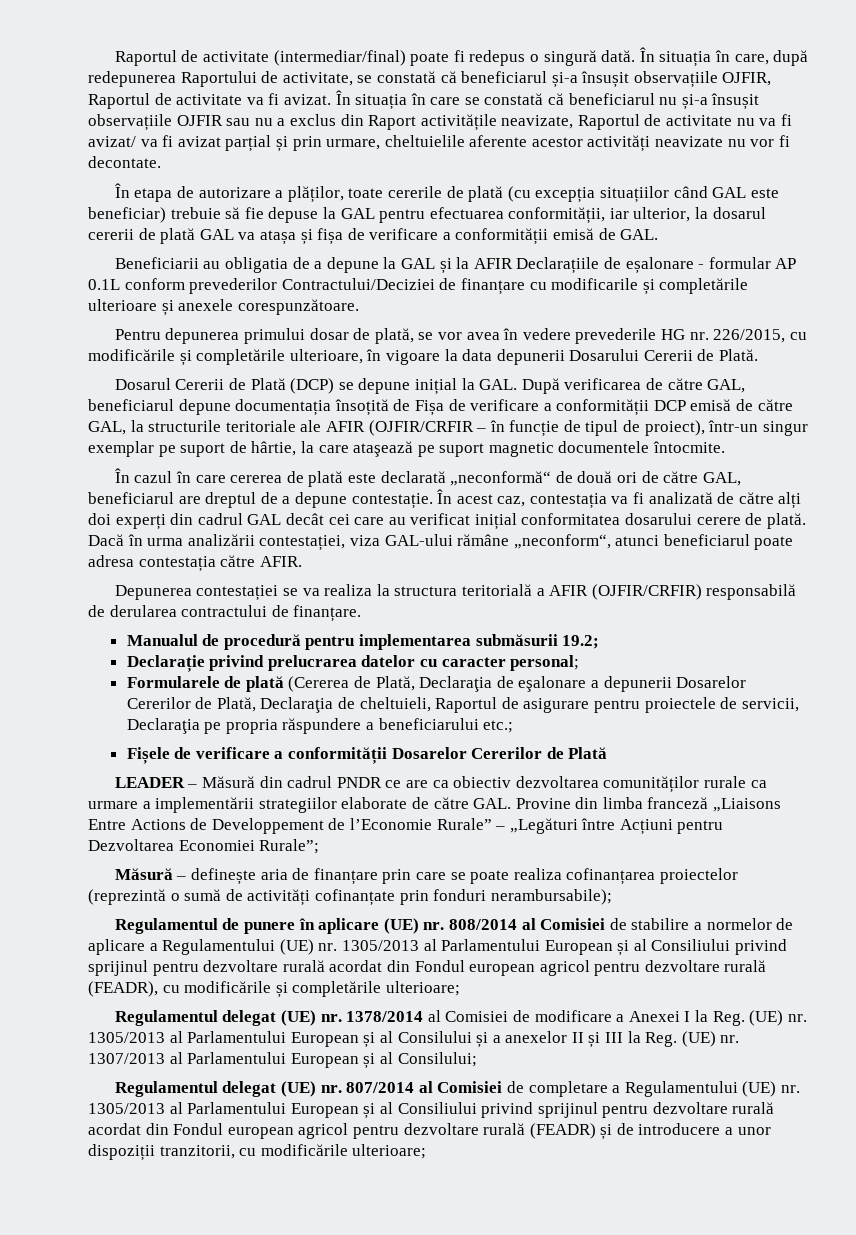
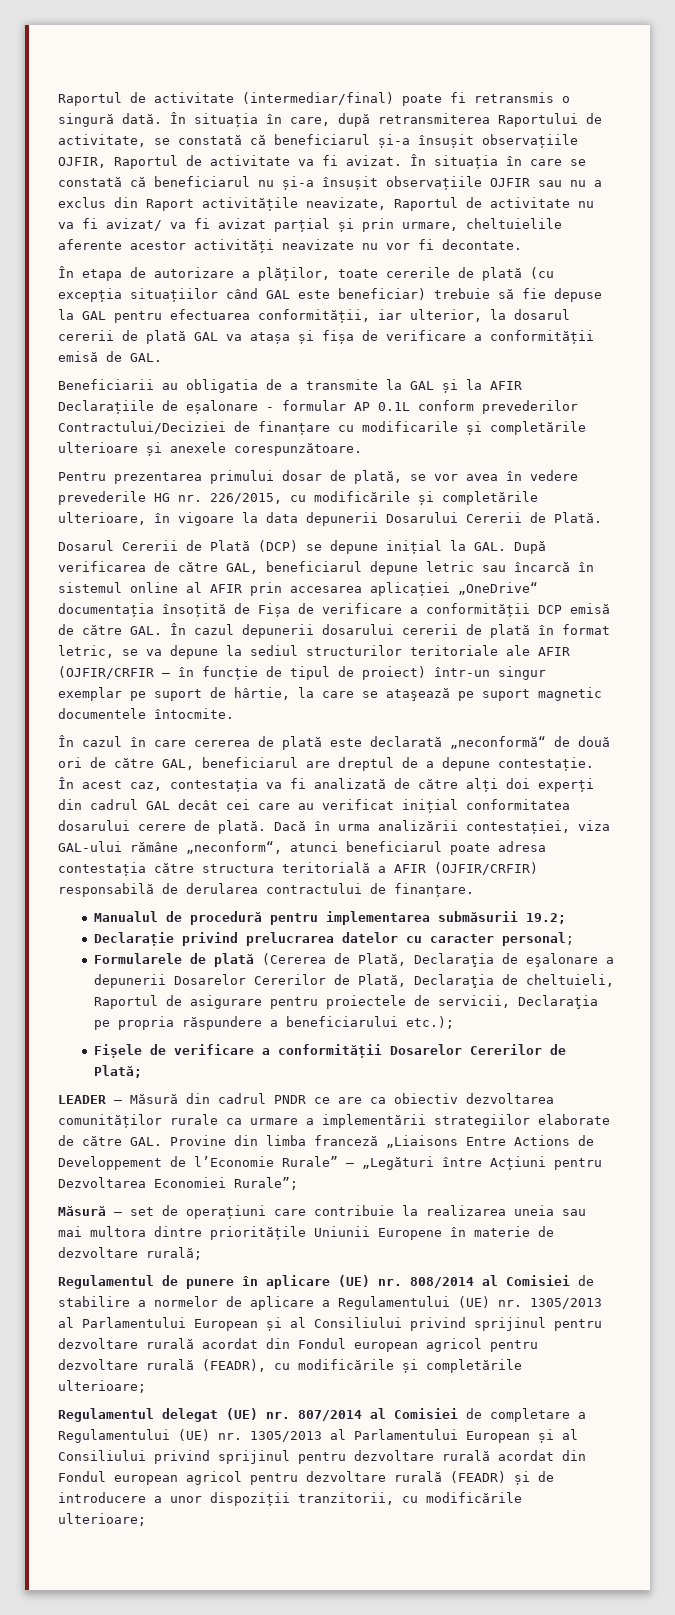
- Raportul de activitate (intermediar/final) poate fi redepus o singură dată.
+ Raportul de activitate (intermediar/final) poate fi retransmis o singură dată.
- În situația în care, după redepunerea Raportului de activitate, se constată că beneficiarul și-a însușit observațiile OJFIR, Raportul de activitate va fi avizat.
+ În situația în care, după retransmiterea Raportului de activitate, se constată că beneficiarul și-a însușit observațiile OJFIR, Raportul de activitate va fi avizat.
- Beneficiarii au obligatia de a depune la GAL și la AFIR Declarațiile de eșalonare - formular AP 0.1L conform prevederilor Contractului/Deciziei de finanțare cu modificarile și completările ulterioare și anexele corespunzătoare.
+ Beneficiarii au obligatia de a transmite la GAL și la AFIR Declarațiile de eșalonare - formular AP 0.1L conform prevederilor Contractului/Deciziei de finanțare cu modificarile și completările ulterioare și anexele corespunzătoare.
- Pentru depunerea primului dosar de plată, se vor avea în vedere prevederile HG nr. 226/2015, cu modificările și completările ulterioare, în vigoare la data depunerii Dosarului Cererii de Plată.
+ Pentru prezentarea primului dosar de plată, se vor avea în vedere prevederile HG nr. 226/2015, cu modificările și completările ulterioare, în vigoare la data depunerii Dosarului Cererii de Plată.
- Dosarul Cererii de Plată (DCP) se depune inițial la GAL. După verificarea de către GAL, beneficiarul depune documentația însoțită de Fișa de verificare a conformității DCP emisă de către GAL, la structurile teritoriale ale AFIR (OJFIR/CRFIR – în funcție de tipul de proiect), într-un singur exemplar pe suport de hârtie, la care ataşează pe suport magnetic documentele întocmite.
+ Dosarul Cererii de Plată (DCP) se depune inițial la GAL. După verificarea de către GAL, beneficiarul depune letric sau încarcă în sistemul online al AFIR prin accesarea aplicației „OneDrive“ documentația însoțită de Fișa de verificare a conformității DCP emisă de către GAL. În cazul depunerii dosarului cererii de plată în format letric, se va depune la sediul structurilor teritoriale ale AFIR (OJFIR/CRFIR – în funcție de tipul de proiect) într-un singur exemplar pe suport de hârtie, la care se ataşează pe suport magnetic documentele întocmite.
- Dacă în urma analizării contestației, viza GAL-ului rămâne „neconform“, atunci beneficiarul poate adresa contestația către AFIR.
- Depunerea contestației se va realiza la structura teritorială a AFIR (OJFIR/CRFIR) responsabilă de derularea contractului de finanțare.
+ Dacă în urma analizării contestației, viza GAL-ului rămâne „neconform“, atunci beneficiarul poate adresa contestația către structura teritorială a AFIR (OJFIR/CRFIR) responsabilă de derularea contractului de finanțare.
- Formularele de plată (Cererea de Plată, Declaraţia de eşalonare a depunerii Dosarelor Cererilor de Plată, Declaraţia de cheltuieli, Raportul de asigurare pentru proiectele de servicii, Declaraţia pe propria răspundere a beneficiarului etc.;
+ Formularele de plată (Cererea de Plată, Declaraţia de eşalonare a depunerii Dosarelor Cererilor de Plată, Declaraţia de cheltuieli, Raportul de asigurare pentru proiectele de servicii, Declaraţia pe propria răspundere a beneficiarului etc.);
- Fișele de verificare a conformității Dosarelor Cererilor de Plată
+ Fișele de verificare a conformității Dosarelor Cererilor de Plată;
- Măsură – definește aria de finanțare prin care se poate realiza cofinanțarea proiectelor (reprezintă o sumă de activități cofinanțate prin fonduri nerambursabile);
+ Măsură – set de operațiuni care contribuie la realizarea uneia sau mai multora dintre prioritățile Uniunii Europene în materie de dezvoltare rurală;
- Regulamentul delegat (UE) nr. 1378/2014 al Comisiei de modificare a Anexei I la Reg. (UE) nr. 1305/2013 al Parlamentului European și al Consilului și a anexelor II și III la Reg. (UE) nr. 1307/2013 al Parlamentului European și al Consilului;

